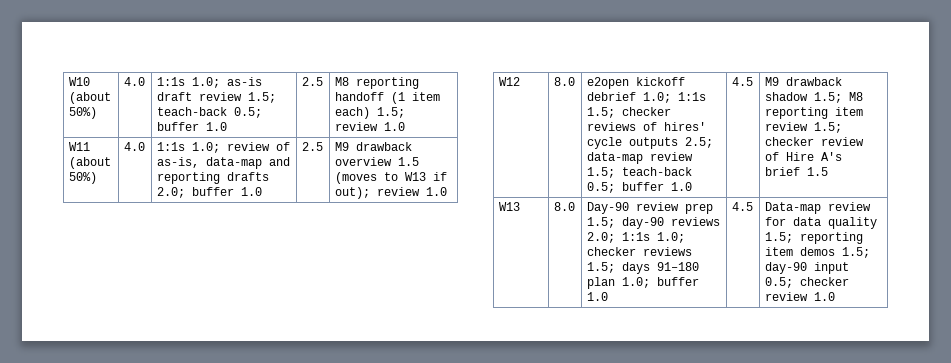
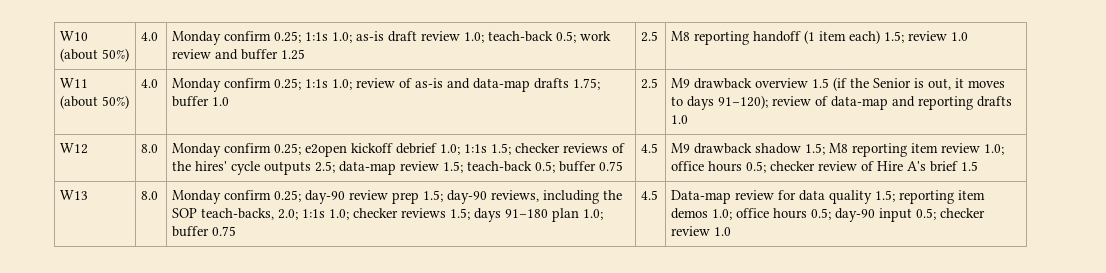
- W10 (about 50%) | 4.0 | 1:1s 1.0; as-is draft review 1.5; teach-back 0.5; buffer 1.0 | 2.5 | M8 reporting handoff (1 item each) 1.5; review 1.0
+ W10 (about 50%) | 4.0 | Monday confirm 0.25; 1:1s 1.0; as-is draft review 1.0; teach-back 0.5; work review and buffer 1.25 | 2.5 | M8 reporting handoff (1 item each) 1.5; review 1.0
- W11 (about 50%) | 4.0 | 1:1s 1.0; review of as-is, data-map and reporting drafts 2.0; buffer 1.0 | 2.5 | M9 drawback overview 1.5 (moves to W13 if out); review 1.0
+ W11 (about 50%) | 4.0 | Monday confirm 0.25; 1:1s 1.0; review of as-is and data-map drafts 1.75; buffer 1.0 | 2.5 | M9 drawback overview 1.5 (if the Senior is out, it moves to days 91–120); review of data-map and reporting drafts 1.0
- e2open kickoff debrief 1.0; 1:1s 1.5; checker reviews of hires' cycle outputs 2.5; data-map review 1.5; teach-back 0.5; buffer 1.0
+ Monday confirm 0.25; e2open kickoff debrief 1.0; 1:1s 1.5; checker reviews of the hires' cycle outputs 2.5; data-map review 1.5; teach-back 0.5; buffer 0.75
- M9 drawback shadow 1.5; M8 reporting item review 1.5; checker review of Hire A's brief 1.5
+ M9 drawback shadow 1.5; M8 reporting item review 1.0; office hours 0.5; checker review of Hire A's brief 1.5
- Day-90 review prep 1.5; day-90 reviews 2.0; 1:1s 1.0; checker reviews 1.5; days 91–180 plan 1.0; buffer 1.0
+ Monday confirm 0.25; day-90 review prep 1.5; day-90 reviews, including the SOP teach-backs, 2.0; 1:1s 1.0; checker reviews 1.5; days 91–180 plan 1.0; buffer 0.75
- Data-map review for data quality 1.5; reporting item demos 1.5; day-90 input 0.5; checker review 1.0
+ Data-map review for data quality 1.5; reporting item demos 1.0; office hours 0.5; day-90 input 0.5; checker review 1.0

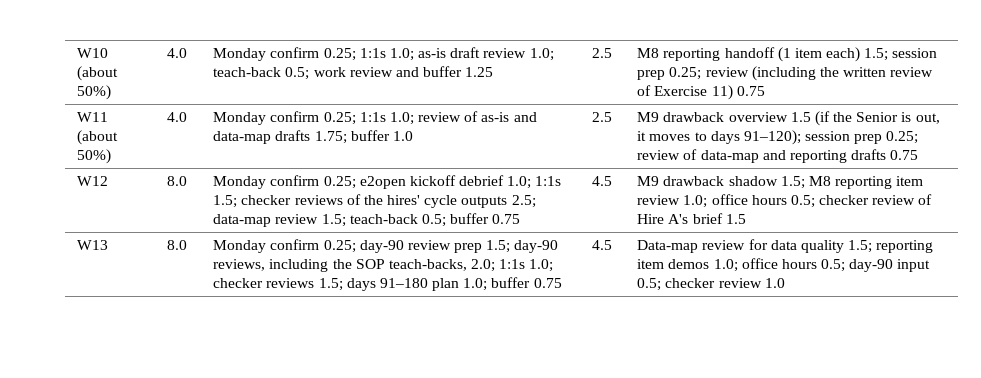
- W10 (about 50%) | 4.0 | Monday confirm 0.25; 1:1s 1.0; as-is draft review 1.0; teach-back 0.5; work review and buffer 1.25 | 2.5 | M8 reporting handoff (1 item each) 1.5; review 1.0
+ W10 (about 50%) | 4.0 | Monday confirm 0.25; 1:1s 1.0; as-is draft review 1.0; teach-back 0.5; work review and buffer 1.25 | 2.5 | M8 reporting handoff (1 item each) 1.5; session prep 0.25; review (including the written review of Exercise 11) 0.75
- M9 drawback overview 1.5 (if the Senior is out, it moves to days 91–120); review of data-map and reporting drafts 1.0
+ M9 drawback overview 1.5 (if the Senior is out, it moves to days 91–120); session prep 0.25; review of data-map and reporting drafts 0.75

